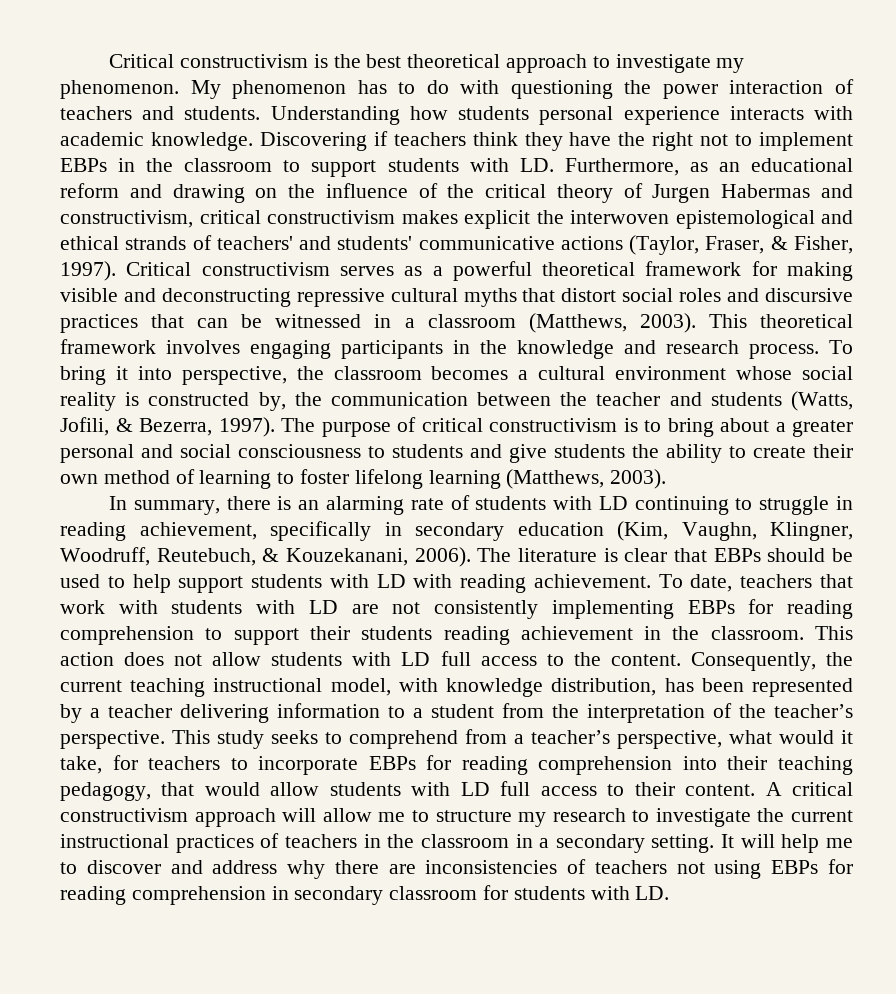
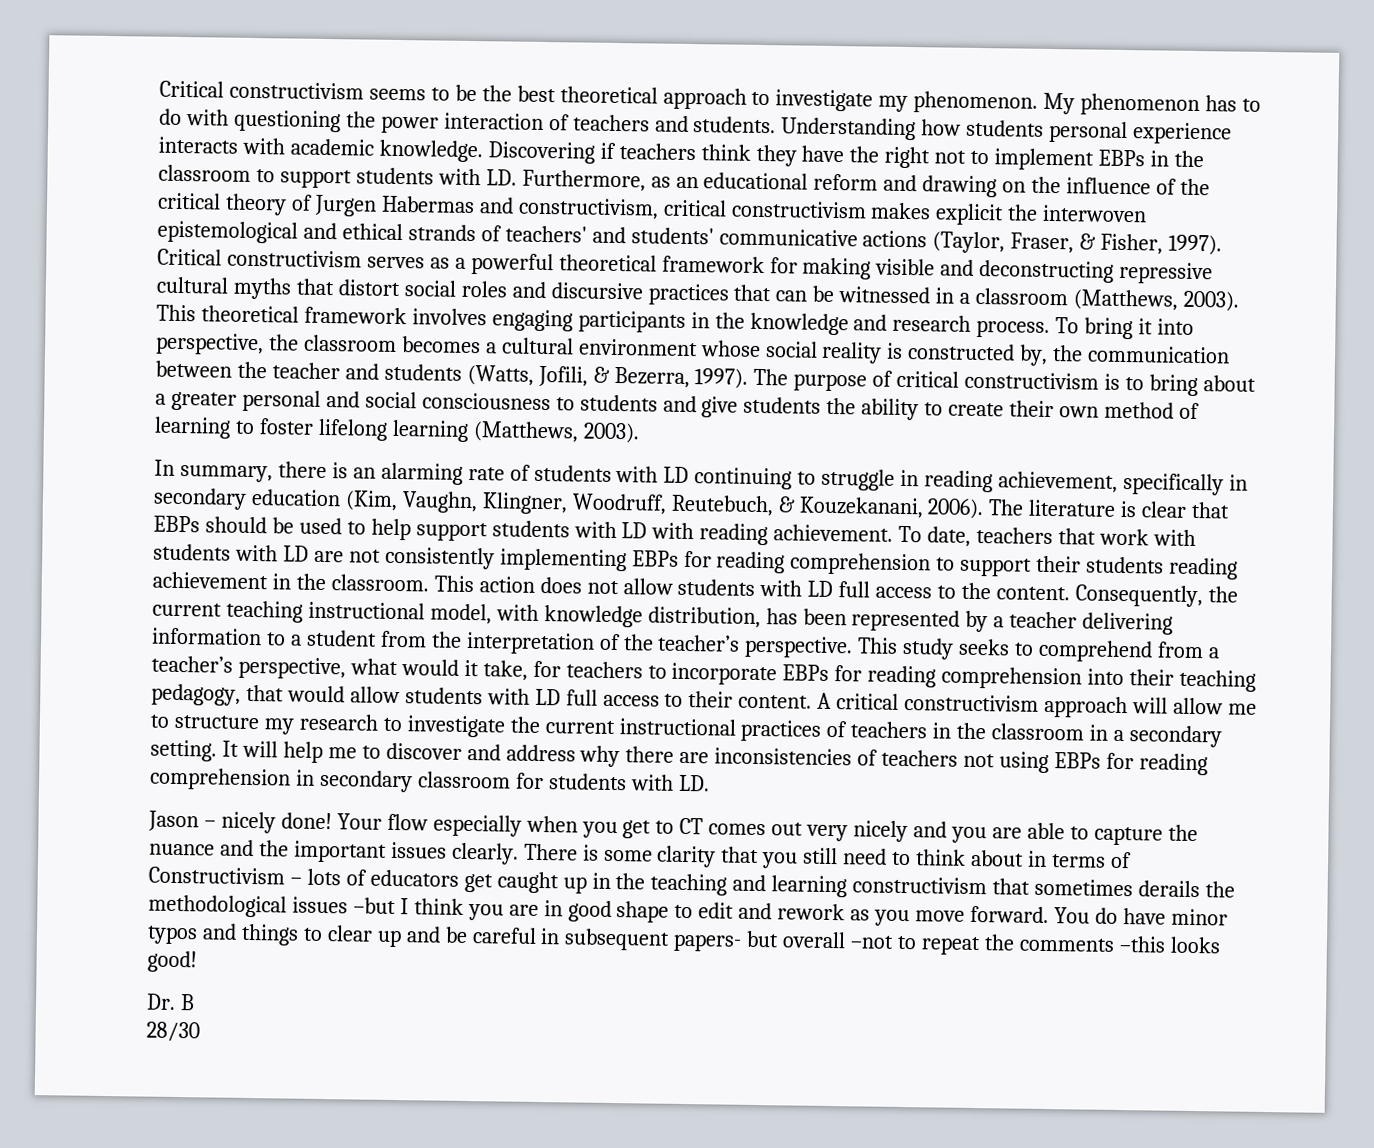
- Critical constructivism is the best theoretical approach to investigate my phenomenon.
+ Critical constructivism seems to be the best theoretical approach to investigate my phenomenon.
+ Jason – nicely done! Your flow especially when you get to CT comes out very nicely and you are able to capture the nuance and the important issues clearly. There is some clarity that you still need to think about in terms of Constructivism – lots of educators get caught up in the teaching and learning constructivism that sometimes derails the methodological issues –but I think you are in good shape to edit and rework as you move forward. You do have minor typos and things to clear up and be careful in subsequent papers- but overall –not to repeat the comments –this looks good!
+ Dr. B
+ 28/30

